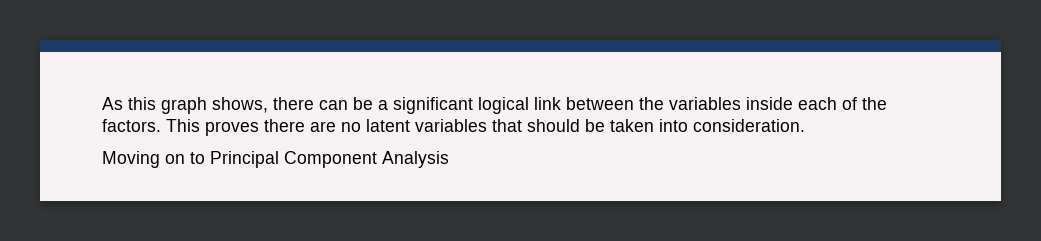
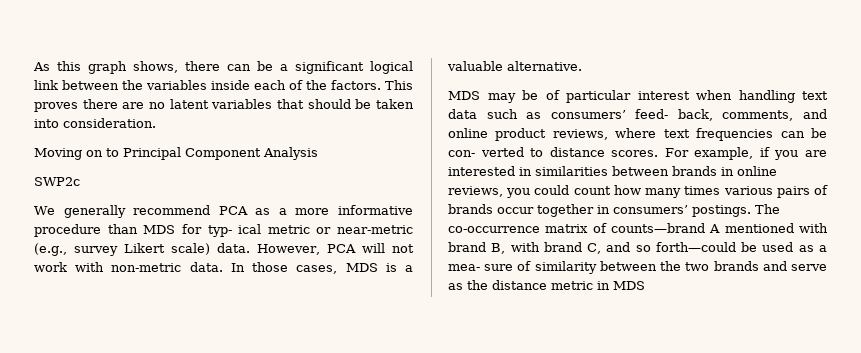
+ SWP2c
+ We generally recommend PCA as a more informative procedure than MDS for typ- ical metric or near-metric (e.g., survey Likert scale) data. However, PCA will not work with non-metric data. In those cases, MDS is a valuable alternative.
+ MDS may be of particular interest when handling text data such as consumers’ feed- back, comments, and online product reviews, where text frequencies can be con- verted to distance scores. For example, if you are interested in similarities between brands in online reviews, you could count how many times various pairs of brands occur together in consumers’ postings. The co-occurrence matrix of counts—brand A mentioned with brand B, with brand C, and so forth—could be used as a mea- sure of similarity between the two brands and serve as the distance metric in MDS

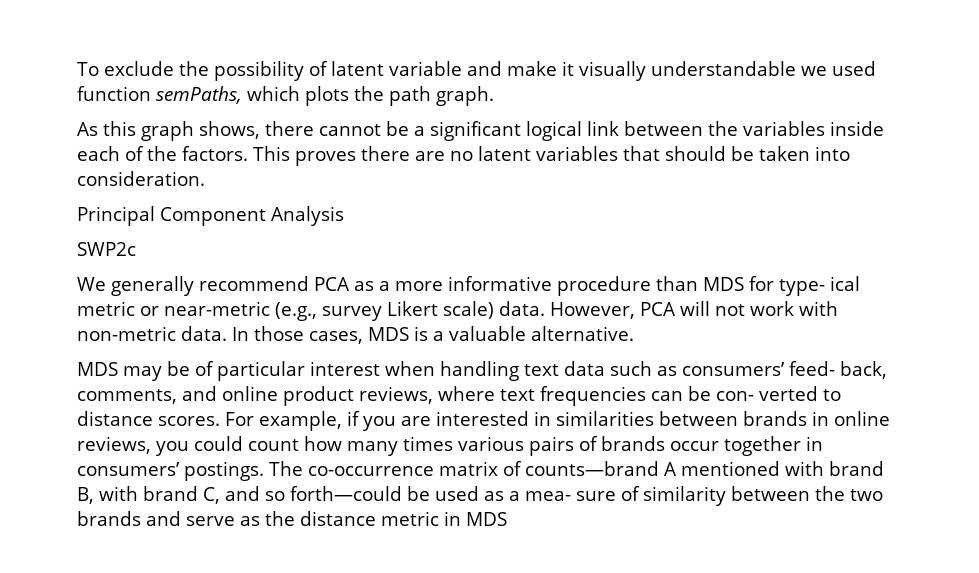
+ To exclude the possibility of latent variable and make it visually understandable we used function semPaths, which plots the path graph.
- As this graph shows, there can be a significant logical link between the variables inside each of the factors.
+ As this graph shows, there cannot be a significant logical link between the variables inside each of the factors.
- Moving on to Principal Component Analysis
+ Principal Component Analysis
- We generally recommend PCA as a more informative procedure than MDS for typ- ical metric or near-metric (e.g., survey Likert scale) data.
+ We generally recommend PCA as a more informative procedure than MDS for type- ical metric or near-metric (e.g., survey Likert scale) data.

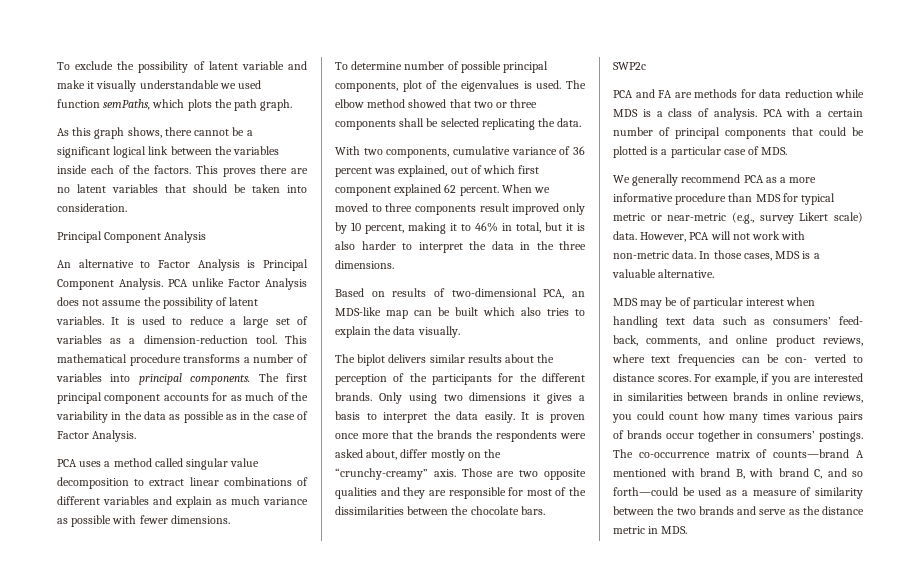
+ An alternative to Factor Analysis is Principal Component Analysis. PCA unlike Factor Analysis does not assume the possibility of latent variables. It is used to reduce a large set of variables as a dimension-reduction tool. This mathematical procedure transforms a number of variables into principal components. The first principal component accounts for as much of the variability in the data as possible as in the case of Factor Analysis.
+ PCA uses a method called singular value decomposition to extract linear combinations of different variables and explain as much variance as possible with fewer dimensions.
+ To determine number of possible principal components, plot of the eigenvalues is used. The elbow method showed that two or three components shall be selected replicating the data.
+ With two components, cumulative variance of 36 percent was explained, out of which first component explained 62 percent. When we moved to three components result improved only by 10 percent, making it to 46% in total, but it is also harder to interpret the data in the three dimensions.
+ Based on results of two-dimensional PCA, an MDS-like map can be built which also tries to explain the data visually.
+ The biplot delivers similar results about the perception of the participants for the different brands. Only using two dimensions it gives a basis to interpret the data easily. It is proven once more that the brands the respondents were asked about, differ mostly on the “crunchy-creamy” axis. Those are two opposite qualities and they are responsible for most of the dissimilarities between the chocolate bars.
  SWP2c
+ PCA and FA are methods for data reduction while MDS is a class of analysis. PCA with a certain number of principal components that could be plotted is a particular case of MDS.
- We generally recommend PCA as a more informative procedure than MDS for type- ical metric or near-metric (e.g., survey Likert scale) data.
+ We generally recommend PCA as a more informative procedure than MDS for typical metric or near-metric (e.g., survey Likert scale) data.
- The co-occurrence matrix of counts—brand A mentioned with brand B, with brand C, and so forth—could be used as a mea- sure of similarity between the two brands and serve as the distance metric in MDS
+ The co-occurrence matrix of counts—brand A mentioned with brand B, with brand C, and so forth—could be used as a measure of similarity between the two brands and serve as the distance metric in MDS.

